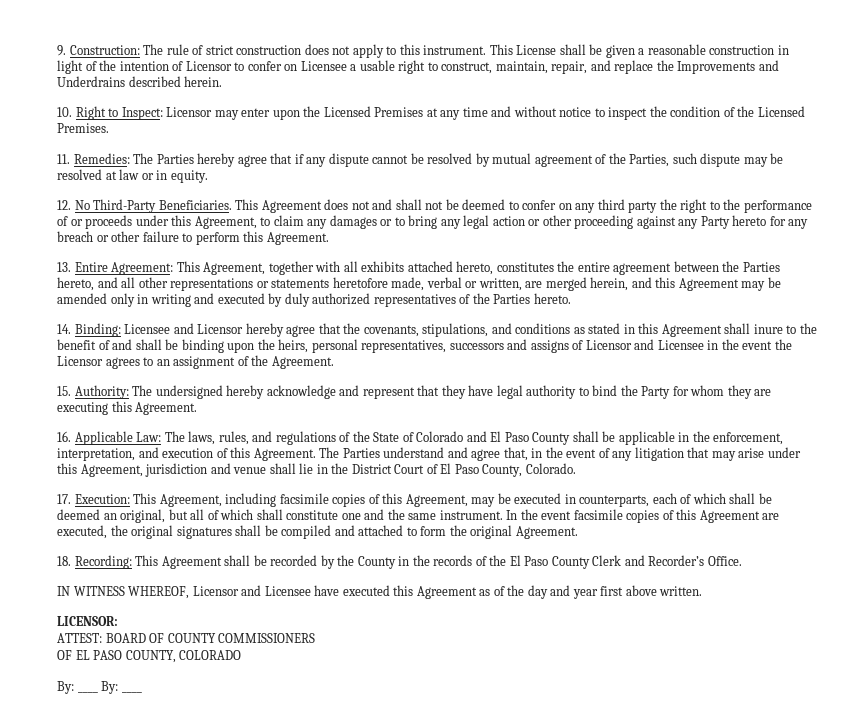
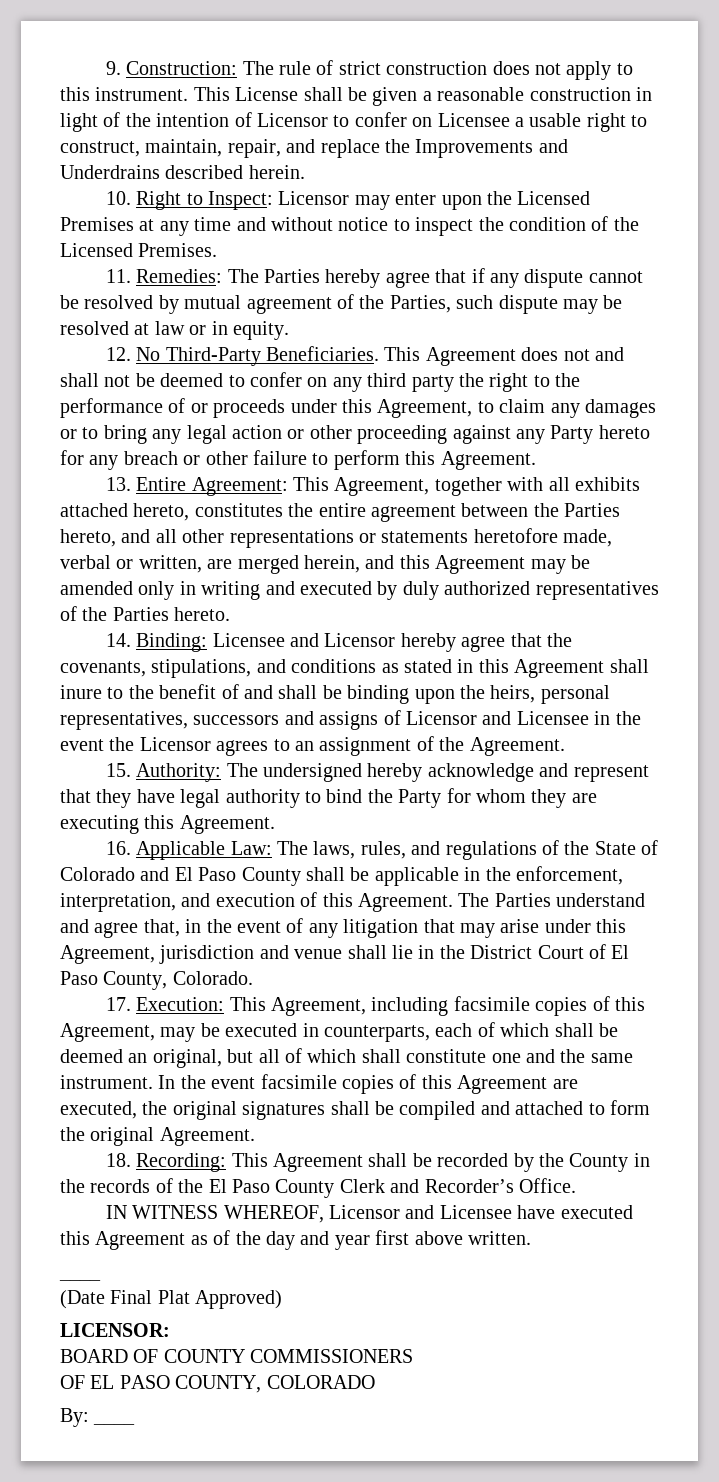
  IN WITNESS WHEREOF, Licensor and Licensee have executed this Agreement as of the day and year first above written.
+ ____
+ (Date Final Plat Approved)
- ATTEST: BOARD OF COUNTY COMMISSIONERS
+ BOARD OF COUNTY COMMISSIONERS
- By: ____ By: ____
+ By: ____

